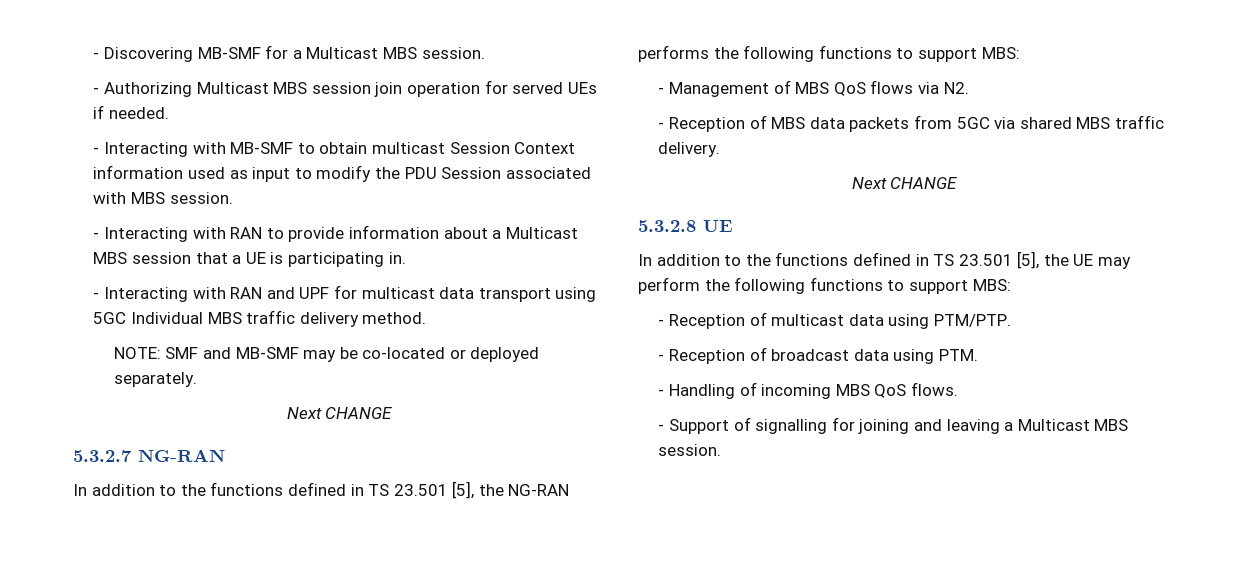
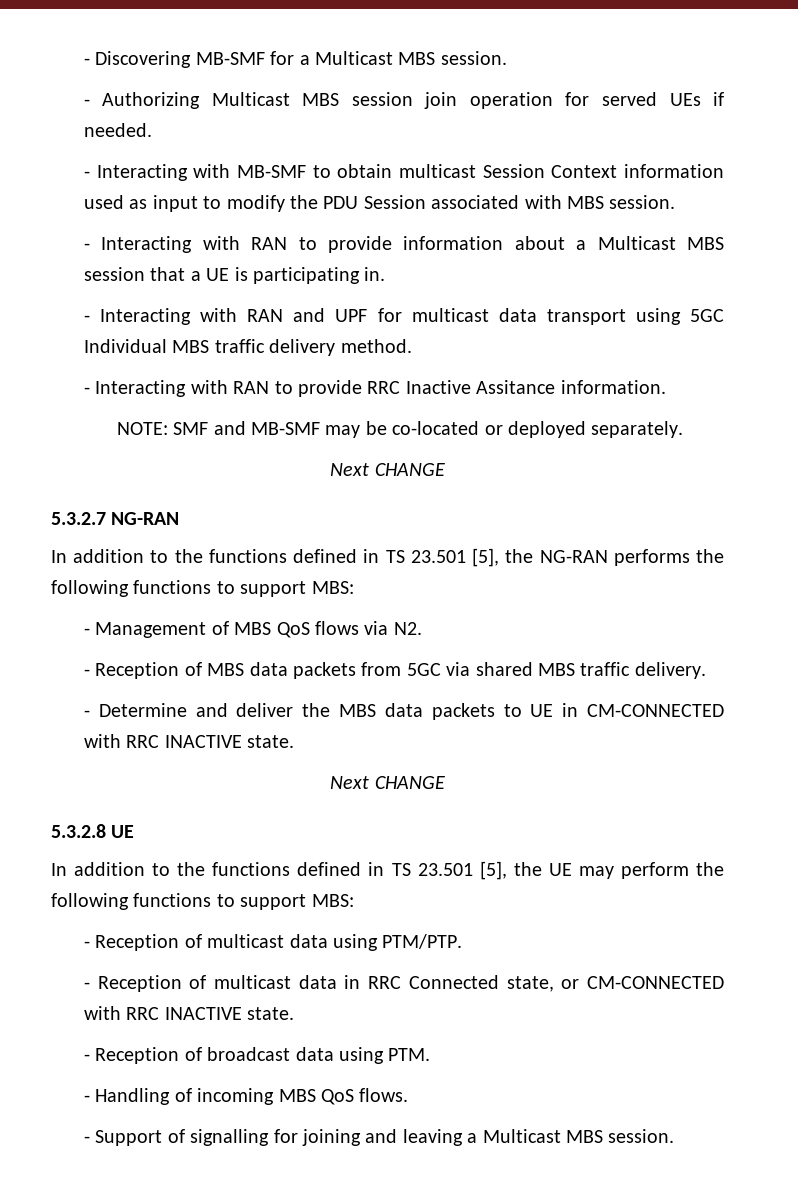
+ - Interacting with RAN to provide RRC Inactive Assitance information.
+ - Determine and deliver the MBS data packets to UE in CM-CONNECTED with RRC INACTIVE state.
+ - Reception of multicast data in RRC Connected state, or CM-CONNECTED with RRC INACTIVE state.

